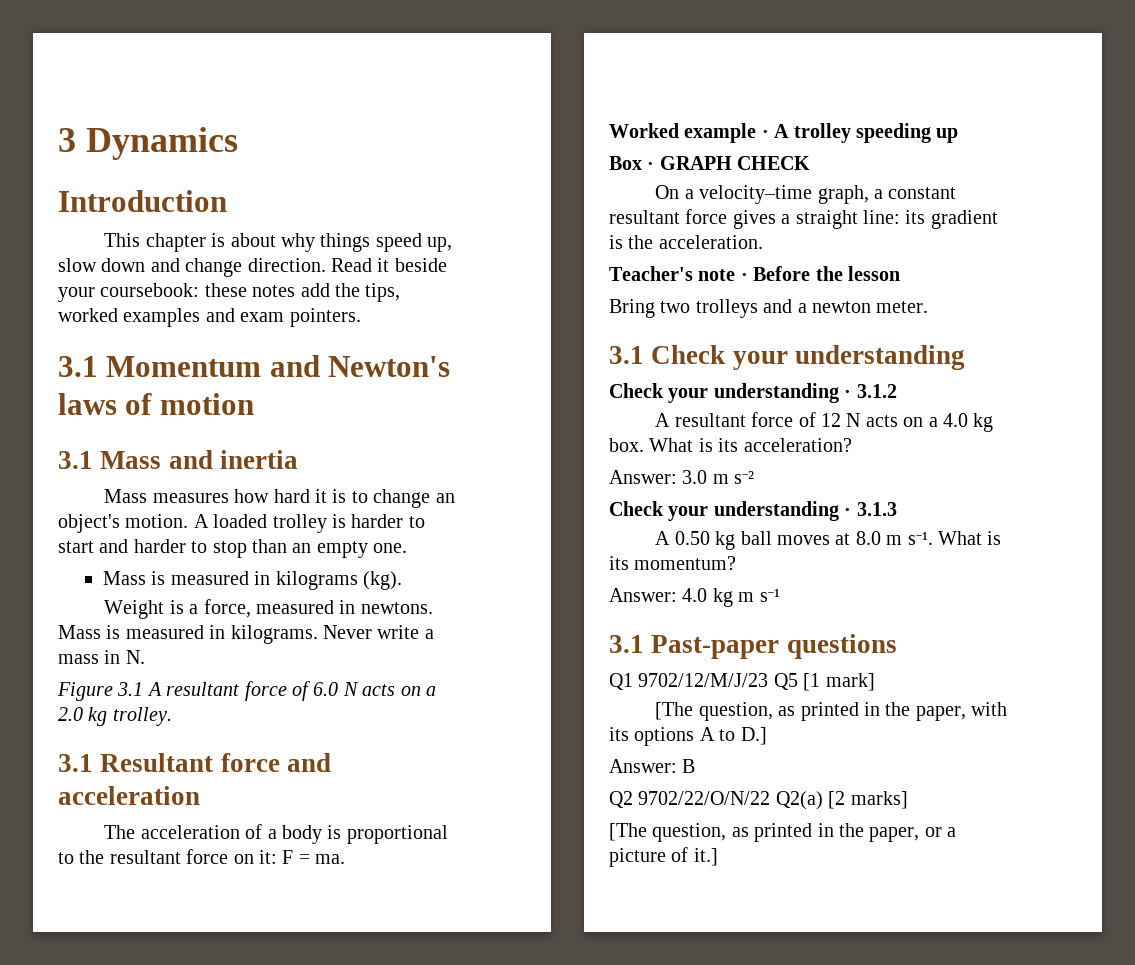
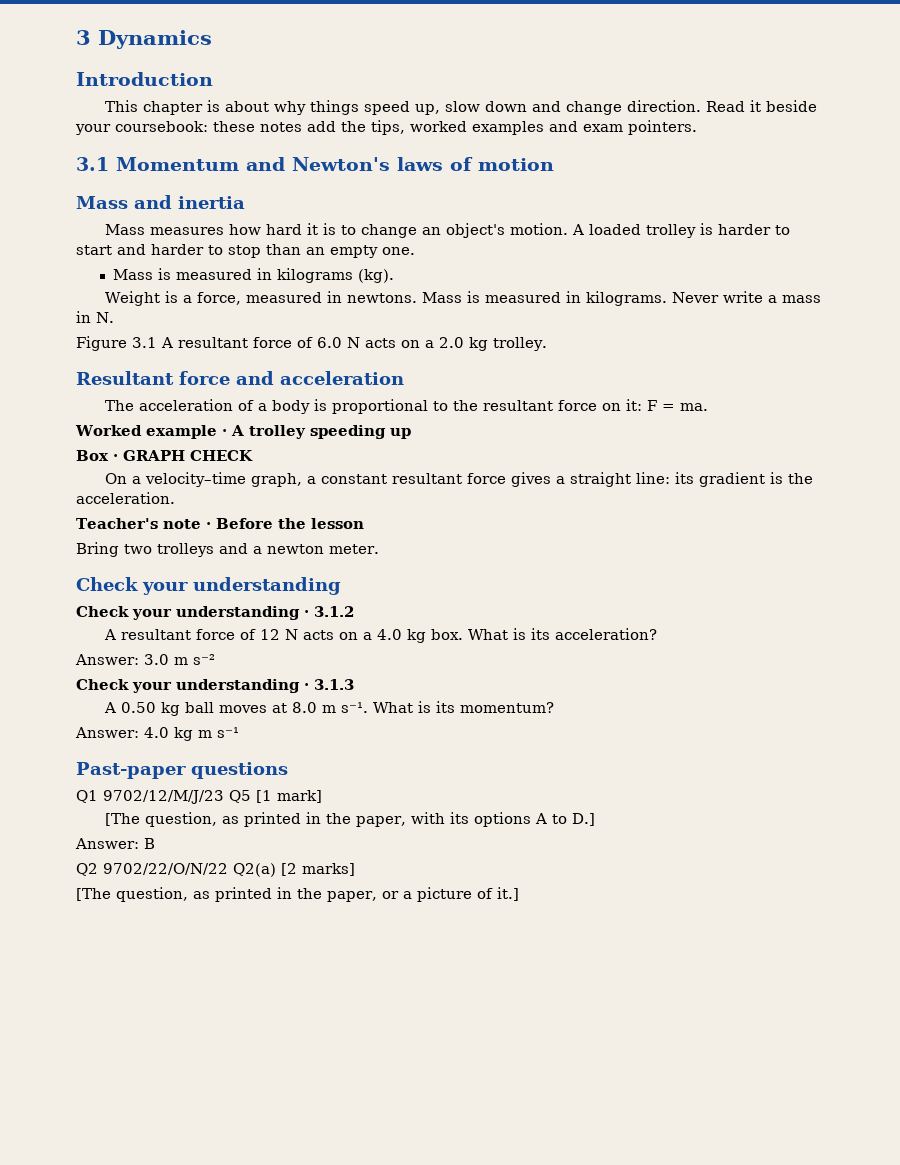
- 3.1 Mass and inertia
+ Mass and inertia
- 3.1 Resultant force and acceleration
+ Resultant force and acceleration
  Bring two trolleys and a newton meter.
- 3.1 Check your understanding
+ Check your understanding
- 3.1 Past-paper questions
+ Past-paper questions

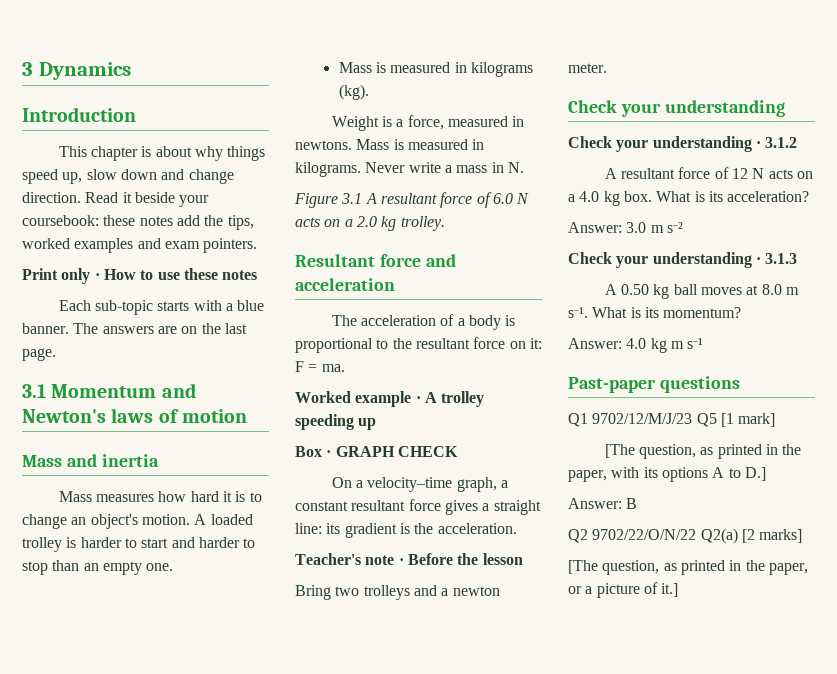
+ Print only · How to use these notes
+ Each sub-topic starts with a blue banner. The answers are on the last page.

